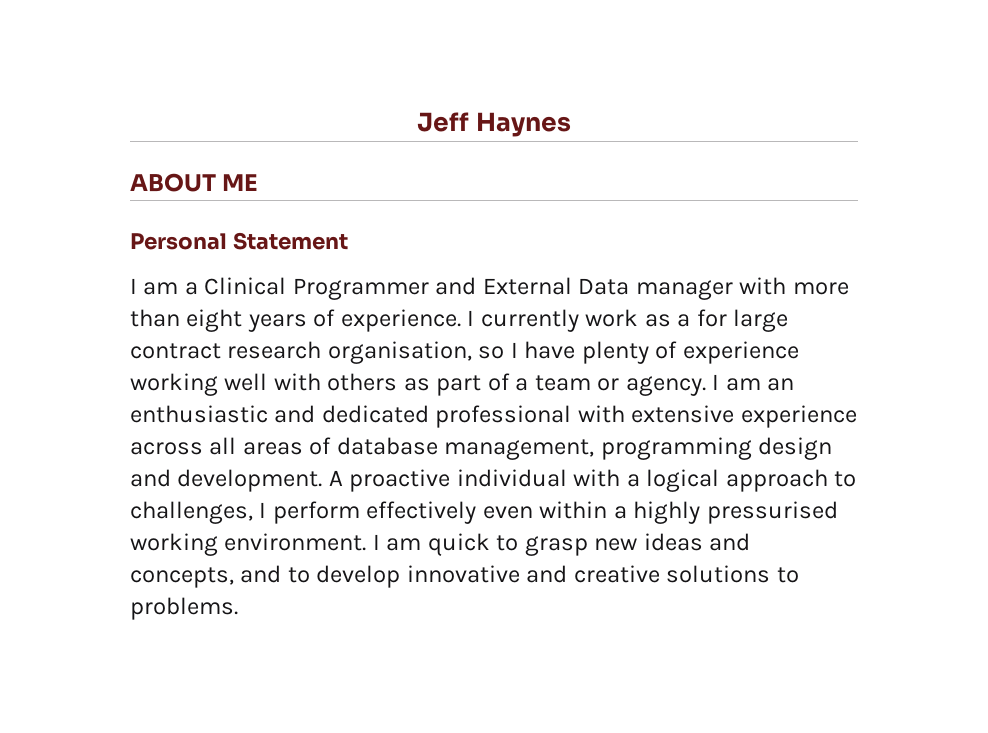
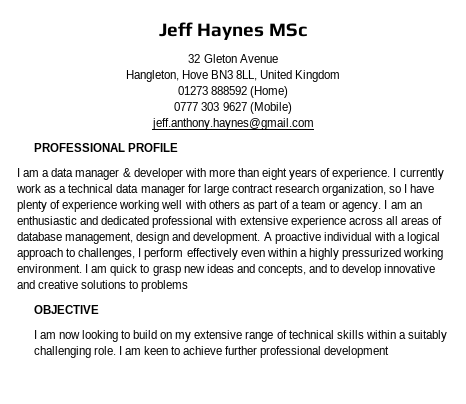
- Jeff Haynes
- ABOUT ME
- Personal Statement
- I am a Clinical Programmer and External Data manager with more than eight years of experience.
+ Jeff Haynes MSc
+ 32 Gleton Avenue
+ Hangleton, Hove BN3 8LL, United Kingdom
+ 01273 888592 (Home)
+ 0777 303 9627 (Mobile)
+ jeff.anthony.haynes@gmail.com
+ PROFESSIONAL PROFILE
+ I am a data manager & developer with more than eight years of experience.
- I currently work as a for large contract research organisation, so I have plenty of experience working well with others as part of a team or agency.
+ I currently work as a technical data manager for large contract research organization, so I have plenty of experience working well with others as part of a team or agency.
- I am an enthusiastic and dedicated professional with extensive experience across all areas of database management, programming design and development.
+ I am an enthusiastic and dedicated professional with extensive experience across all areas of database management, design and development.
- A proactive individual with a logical approach to challenges, I perform effectively even within a highly pressurised working environment.
+ A proactive individual with a logical approach to challenges, I perform effectively even within a highly pressurized working environment.
- I am quick to grasp new ideas and concepts, and to develop innovative and creative solutions to problems.
+ I am quick to grasp new ideas and concepts, and to develop innovative and creative solutions to problems
+ OBJECTIVE
+ I am now looking to build on my extensive range of technical skills within a suitably challenging role. I am keen to achieve further professional development

